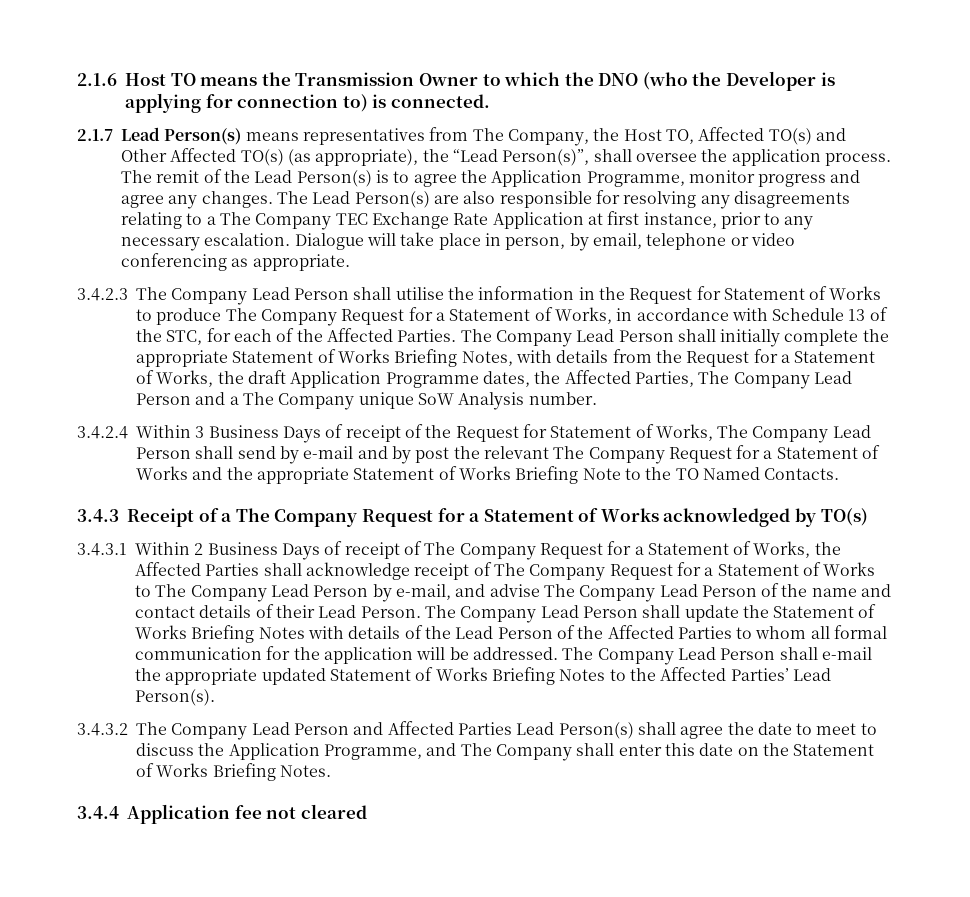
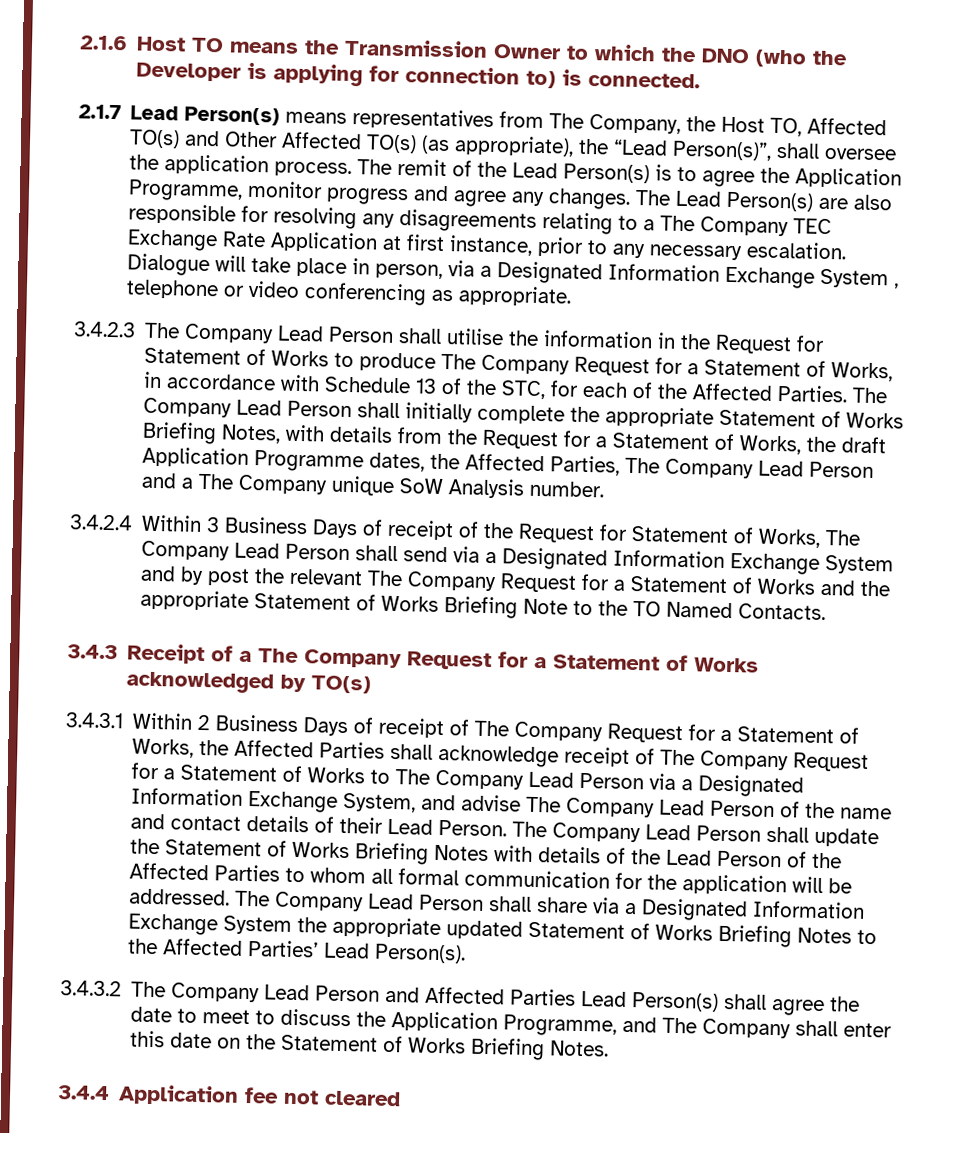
- Dialogue will take place in person, by email, telephone or video conferencing as appropriate.
+ Dialogue will take place in person, via a Designated Information Exchange System , telephone or video conferencing as appropriate.
- 3.4.2.4 Within 3 Business Days of receipt of the Request for Statement of Works, The Company Lead Person shall send by e-mail and by post the relevant The Company Request for a Statement of Works and the appropriate Statement of Works Briefing Note to the TO Named Contacts.
+ 3.4.2.4 Within 3 Business Days of receipt of the Request for Statement of Works, The Company Lead Person shall send via a Designated Information Exchange System and by post the relevant The Company Request for a Statement of Works and the appropriate Statement of Works Briefing Note to the TO Named Contacts.
- 3.4.3.1 Within 2 Business Days of receipt of The Company Request for a Statement of Works, the Affected Parties shall acknowledge receipt of The Company Request for a Statement of Works to The Company Lead Person by e-mail, and advise The Company Lead Person of the name and contact details of their Lead Person.
+ 3.4.3.1 Within 2 Business Days of receipt of The Company Request for a Statement of Works, the Affected Parties shall acknowledge receipt of The Company Request for a Statement of Works to The Company Lead Person via a Designated Information Exchange System, and advise The Company Lead Person of the name and contact details of their Lead Person.
- The Company Lead Person shall e-mail the appropriate updated Statement of Works Briefing Notes to the Affected Parties’ Lead Person(s).
+ The Company Lead Person shall share via a Designated Information Exchange System the appropriate updated Statement of Works Briefing Notes to the Affected Parties’ Lead Person(s).

